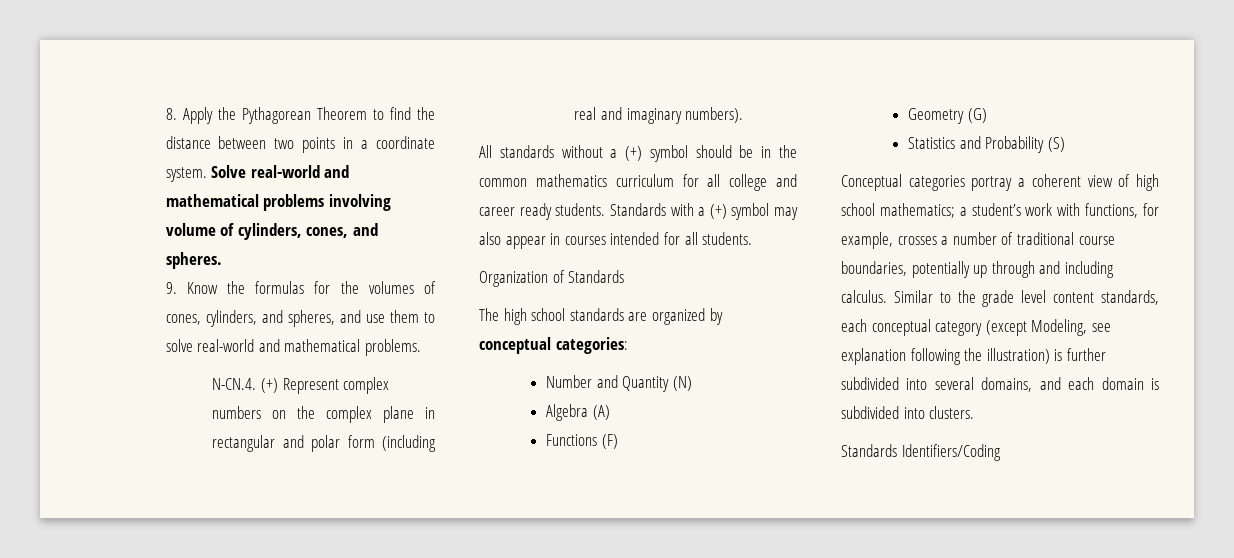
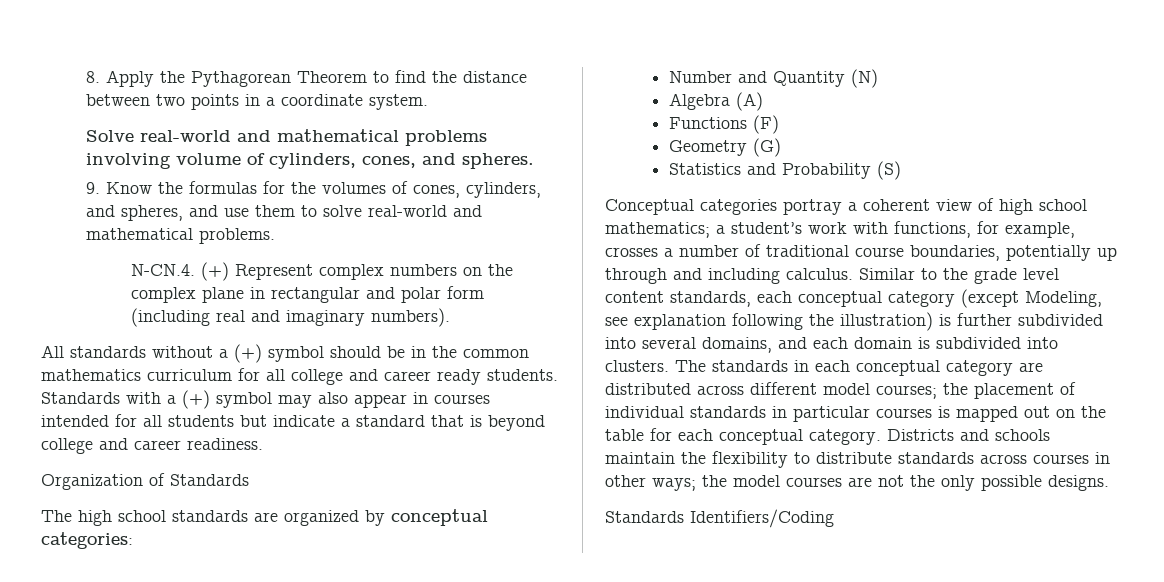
- 8. Apply the Pythagorean Theorem to find the distance between two points in a coordinate system. Solve real-world and mathematical problems involving volume of cylinders, cones, and spheres.
+ 8. Apply the Pythagorean Theorem to find the distance between two points in a coordinate system.
+ Solve real-world and mathematical problems involving volume of cylinders, cones, and spheres.
- Standards with a (+) symbol may also appear in courses intended for all students.
+ Standards with a (+) symbol may also appear in courses intended for all students but indicate a standard that is beyond college and career readiness.
+ The standards in each conceptual category are distributed across different model courses; the placement of individual standards in particular courses is mapped out on the table for each conceptual category. Districts and schools maintain the flexibility to distribute standards across courses in other ways; the model courses are not the only possible designs.

